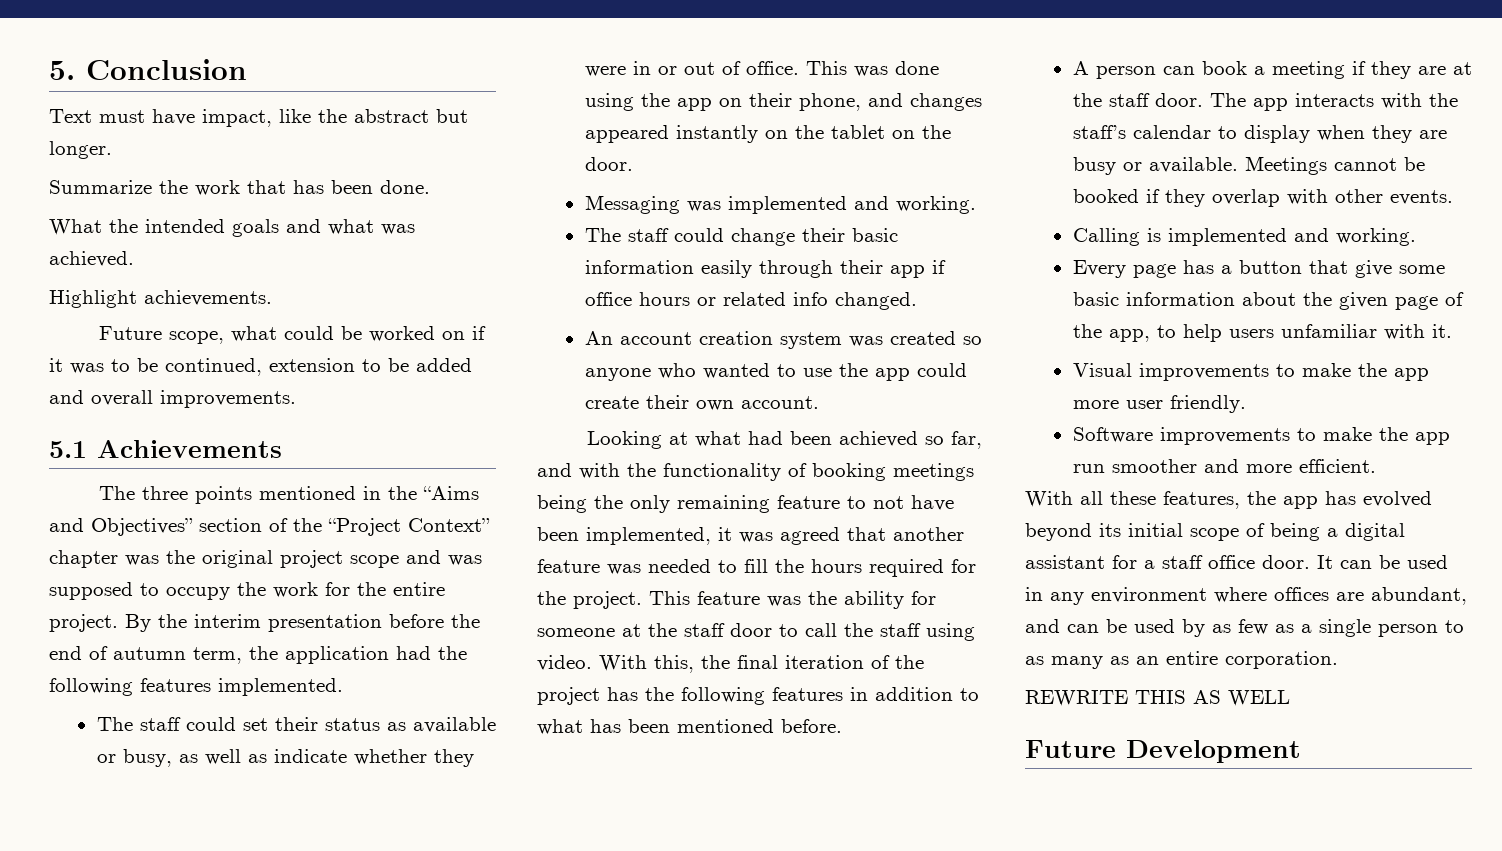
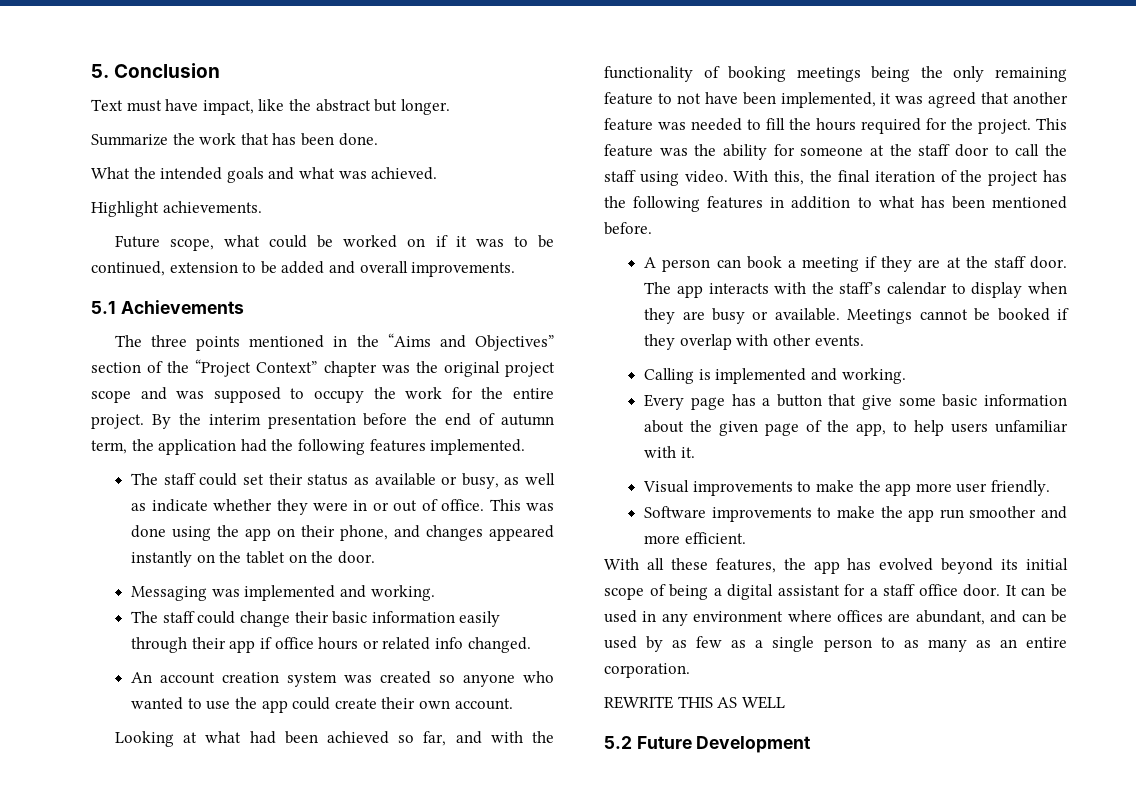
- Future Development
+ 5.2 Future Development

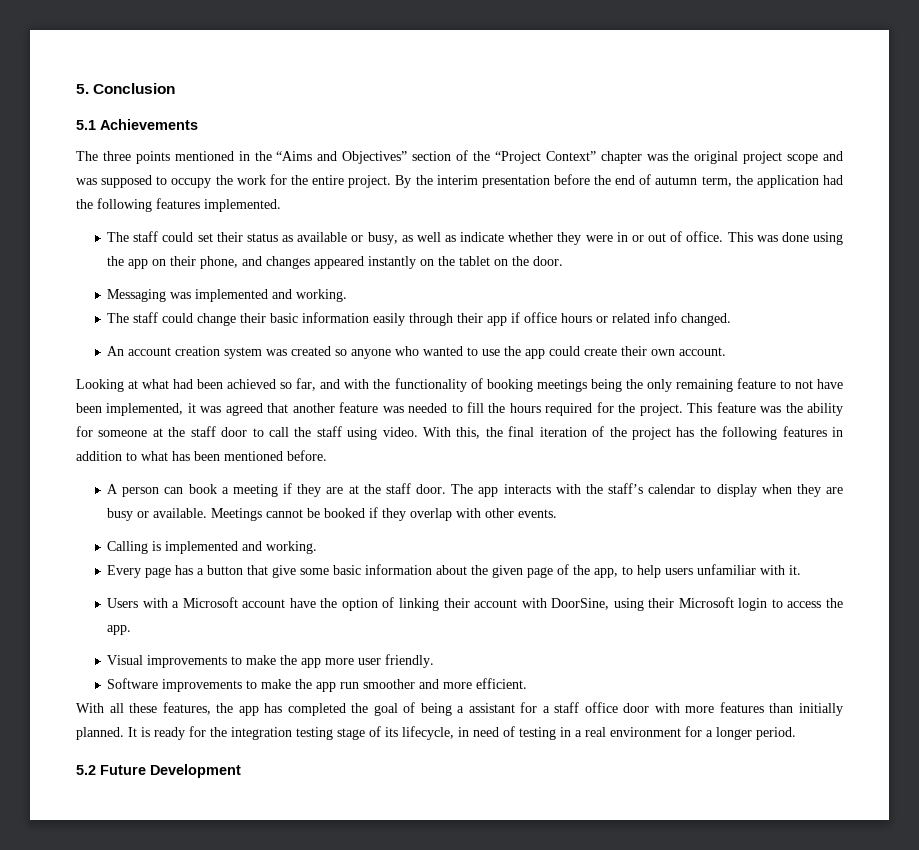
- Text must have impact, like the abstract but longer.
- Summarize the work that has been done.
- What the intended goals and what was achieved.
- Highlight achievements.
- Future scope, what could be worked on if it was to be continued, extension to be added and overall improvements.
+ Users with a Microsoft account have the option of linking their account with DoorSine, using their Microsoft login to access the app.
- With all these features, the app has evolved beyond its initial scope of being a digital assistant for a staff office door. It can be used in any environment where offices are abundant, and can be used by as few as a single person to as many as an entire corporation.
- REWRITE THIS AS WELL
+ With all these features, the app has completed the goal of being a assistant for a staff office door with more features than initially planned. It is ready for the integration testing stage of its lifecycle, in need of testing in a real environment for a longer period.

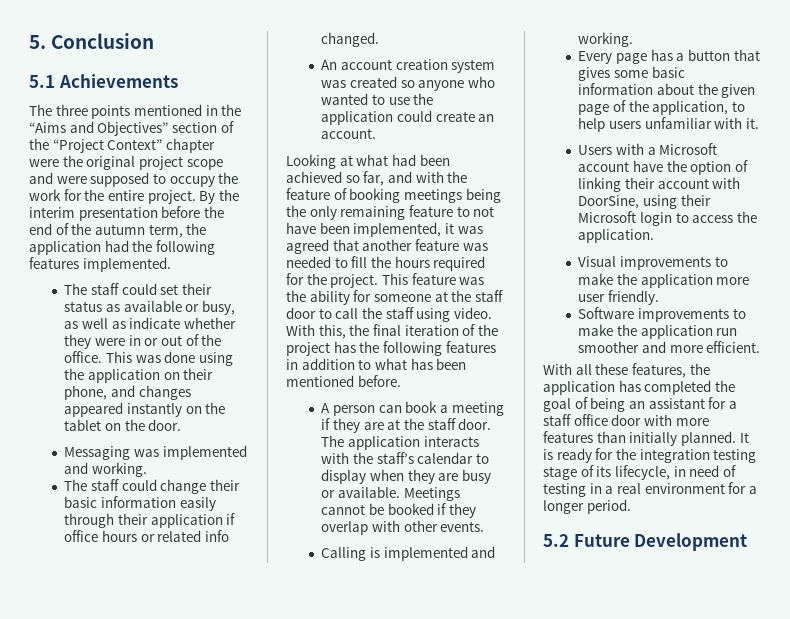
- The three points mentioned in the “Aims and Objectives” section of the “Project Context” chapter was the original project scope and was supposed to occupy the work for the entire project.
+ The three points mentioned in the “Aims and Objectives” section of the “Project Context” chapter were the original project scope and were supposed to occupy the work for the entire project.
- By the interim presentation before the end of autumn term, the application had the following features implemented.
+ By the interim presentation before the end of the autumn term, the application had the following features implemented.
- The staff could set their status as available or busy, as well as indicate whether they were in or out of office.
+ The staff could set their status as available or busy, as well as indicate whether they were in or out of the office.
- This was done using the app on their phone, and changes appeared instantly on the tablet on the door.
+ This was done using the application on their phone, and changes appeared instantly on the tablet on the door.
- The staff could change their basic information easily through their app if office hours or related info changed.
+ The staff could change their basic information easily through their application if office hours or related info changed.
- An account creation system was created so anyone who wanted to use the app could create their own account.
+ An account creation system was created so anyone who wanted to use the application could create an account.
- Looking at what had been achieved so far, and with the functionality of booking meetings being the only remaining feature to not have been implemented, it was agreed that another feature was needed to fill the hours required for the project.
+ Looking at what had been achieved so far, and with the feature of booking meetings being the only remaining feature to not have been implemented, it was agreed that another feature was needed to fill the hours required for the project.
- The app interacts with the staff’s calendar to display when they are busy or available.
+ The application interacts with the staff’s calendar to display when they are busy or available.
- Every page has a button that give some basic information about the given page of the app, to help users unfamiliar with it.
+ Every page has a button that gives some basic information about the given page of the application, to help users unfamiliar with it.
- Users with a Microsoft account have the option of linking their account with DoorSine, using their Microsoft login to access the app.
+ Users with a Microsoft account have the option of linking their account with DoorSine, using their Microsoft login to access the application.
- Visual improvements to make the app more user friendly.
+ Visual improvements to make the application more user friendly.
- Software improvements to make the app run smoother and more efficient.
+ Software improvements to make the application run smoother and more efficient.
- With all these features, the app has completed the goal of being a assistant for a staff office door with more features than initially planned.
+ With all these features, the application has completed the goal of being an assistant for a staff office door with more features than initially planned.

